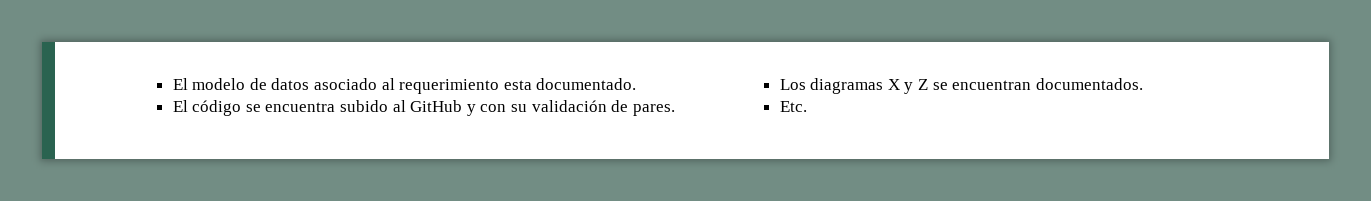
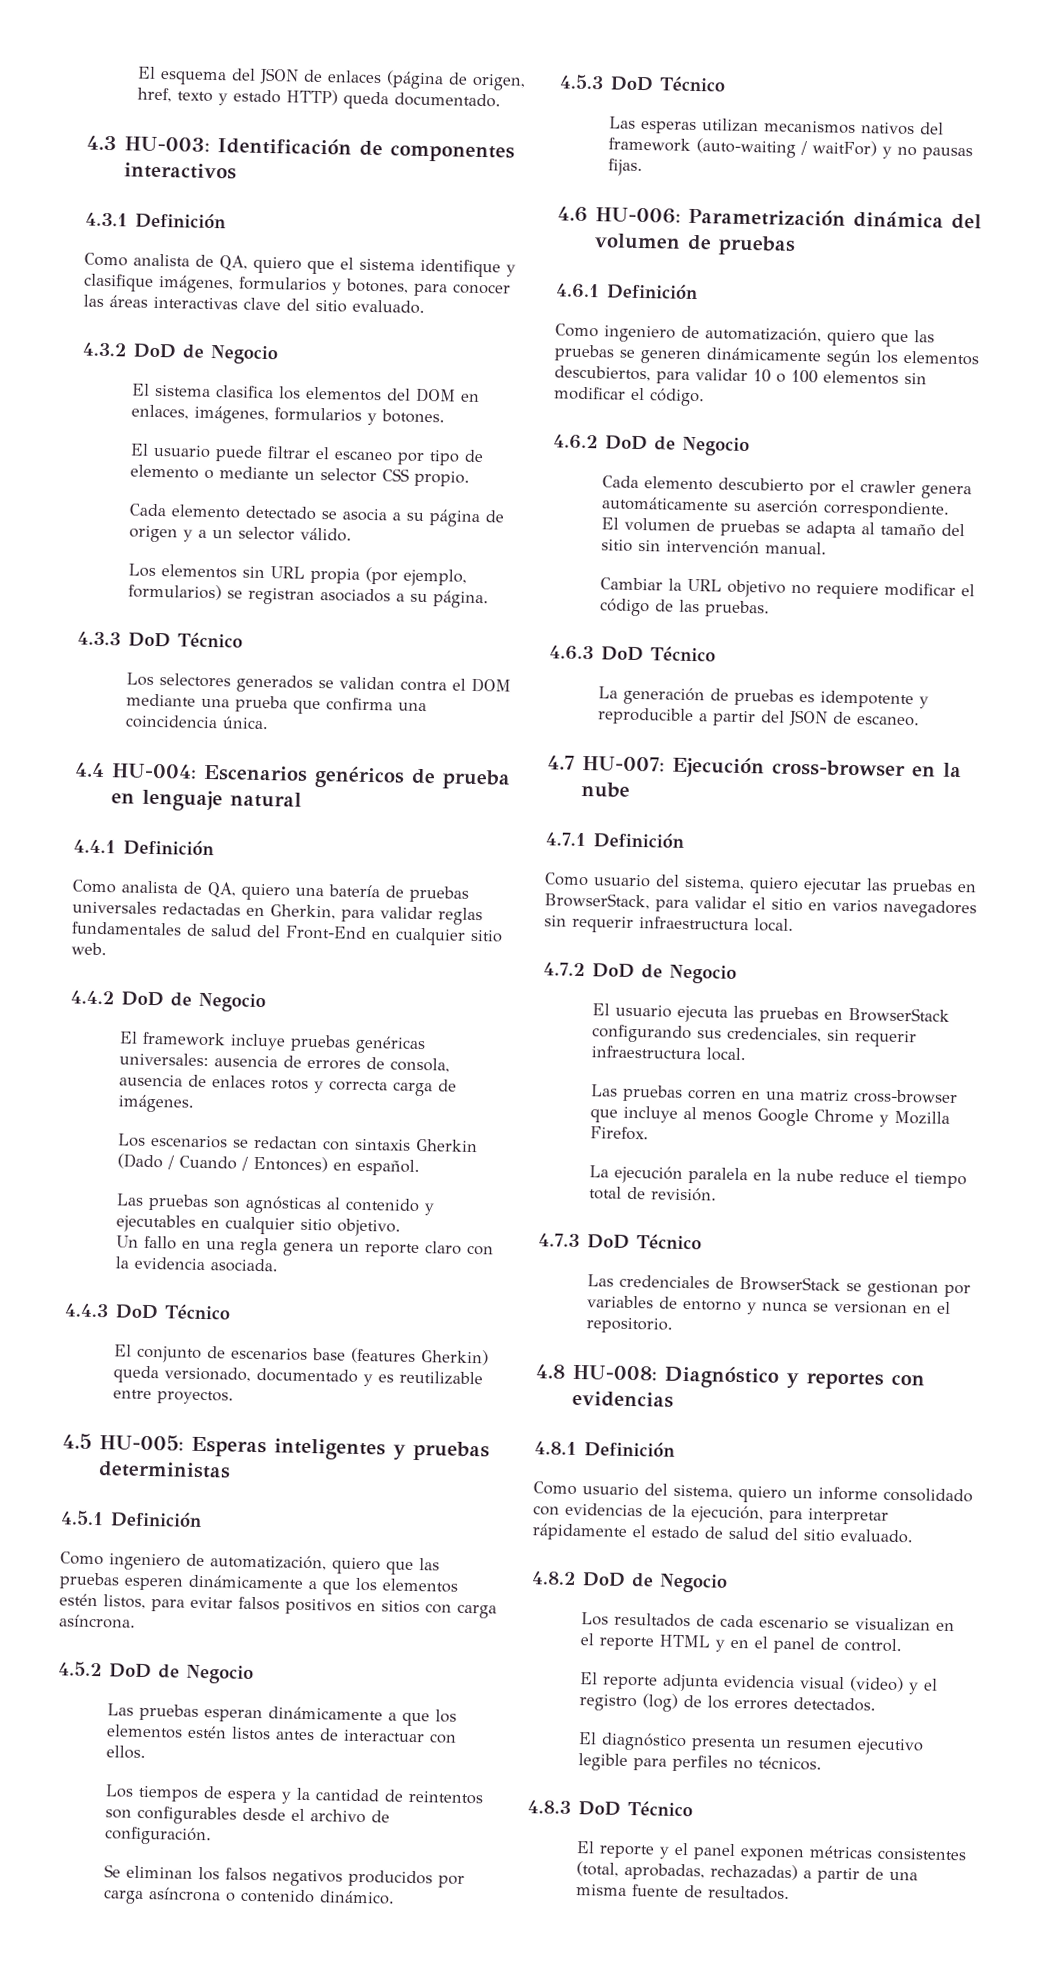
- El modelo de datos asociado al requerimiento esta documentado.
- El código se encuentra subido al GitHub y con su validación de pares.
- Los diagramas X y Z se encuentran documentados.
- Etc.
+ El esquema del JSON de enlaces (página de origen, href, texto y estado HTTP) queda documentado.
+ 4.3 HU-003: Identificación de componentes interactivos
+ 4.3.1 Definición
+ Como analista de QA, quiero que el sistema identifique y clasifique imágenes, formularios y botones, para conocer las áreas interactivas clave del sitio evaluado.
+ 4.3.2 DoD de Negocio
+ El sistema clasifica los elementos del DOM en enlaces, imágenes, formularios y botones.
+ El usuario puede filtrar el escaneo por tipo de elemento o mediante un selector CSS propio.
+ Cada elemento detectado se asocia a su página de origen y a un selector válido.
+ Los elementos sin URL propia (por ejemplo, formularios) se registran asociados a su página.
+ 4.3.3 DoD Técnico
+ Los selectores generados se validan contra el DOM mediante una prueba que confirma una coincidencia única.
+ 4.4 HU-004: Escenarios genéricos de prueba en lenguaje natural
+ 4.4.1 Definición
+ Como analista de QA, quiero una batería de pruebas universales redactadas en Gherkin, para validar reglas fundamentales de salud del Front-End en cualquier sitio web.
+ 4.4.2 DoD de Negocio
+ El framework incluye pruebas genéricas universales: ausencia de errores de consola, ausencia de enlaces rotos y correcta carga de imágenes.
+ Los escenarios se redactan con sintaxis Gherkin (Dado / Cuando / Entonces) en español.
+ Las pruebas son agnósticas al contenido y ejecutables en cualquier sitio objetivo.
+ Un fallo en una regla genera un reporte claro con la evidencia asociada.
+ 4.4.3 DoD Técnico
+ El conjunto de escenarios base (features Gherkin) queda versionado, documentado y es reutilizable entre proyectos.
+ 4.5 HU-005: Esperas inteligentes y pruebas deterministas
+ 4.5.1 Definición
+ Como ingeniero de automatización, quiero que las pruebas esperen dinámicamente a que los elementos estén listos, para evitar falsos positivos en sitios con carga asíncrona.
+ 4.5.2 DoD de Negocio
+ Las pruebas esperan dinámicamente a que los elementos estén listos antes de interactuar con ellos.
+ Los tiempos de espera y la cantidad de reintentos son configurables desde el archivo de configuración.
+ Se eliminan los falsos negativos producidos por carga asíncrona o contenido dinámico.
+ 4.5.3 DoD Técnico
+ Las esperas utilizan mecanismos nativos del framework (auto-waiting / waitFor) y no pausas fijas.
+ 4.6 HU-006: Parametrización dinámica del volumen de pruebas
+ 4.6.1 Definición
+ Como ingeniero de automatización, quiero que las pruebas se generen dinámicamente según los elementos descubiertos, para validar 10 o 100 elementos sin modificar el código.
+ 4.6.2 DoD de Negocio
+ Cada elemento descubierto por el crawler genera automáticamente su aserción correspondiente.
+ El volumen de pruebas se adapta al tamaño del sitio sin intervención manual.
+ Cambiar la URL objetivo no requiere modificar el código de las pruebas.
+ 4.6.3 DoD Técnico
+ La generación de pruebas es idempotente y reproducible a partir del JSON de escaneo.
+ 4.7 HU-007: Ejecución cross-browser en la nube
+ 4.7.1 Definición
+ Como usuario del sistema, quiero ejecutar las pruebas en BrowserStack, para validar el sitio en varios navegadores sin requerir infraestructura local.
+ 4.7.2 DoD de Negocio
+ El usuario ejecuta las pruebas en BrowserStack configurando sus credenciales, sin requerir infraestructura local.
+ Las pruebas corren en una matriz cross-browser que incluye al menos Google Chrome y Mozilla Firefox.
+ La ejecución paralela en la nube reduce el tiempo total de revisión.
+ 4.7.3 DoD Técnico
+ Las credenciales de BrowserStack se gestionan por variables de entorno y nunca se versionan en el repositorio.
+ 4.8 HU-008: Diagnóstico y reportes con evidencias
+ 4.8.1 Definición
+ Como usuario del sistema, quiero un informe consolidado con evidencias de la ejecución, para interpretar rápidamente el estado de salud del sitio evaluado.
+ 4.8.2 DoD de Negocio
+ Los resultados de cada escenario se visualizan en el reporte HTML y en el panel de control.
+ El reporte adjunta evidencia visual (video) y el registro (log) de los errores detectados.
+ El diagnóstico presenta un resumen ejecutivo legible para perfiles no técnicos.
+ 4.8.3 DoD Técnico
+ El reporte y el panel exponen métricas consistentes (total, aprobadas, rechazadas) a partir de una misma fuente de resultados.

